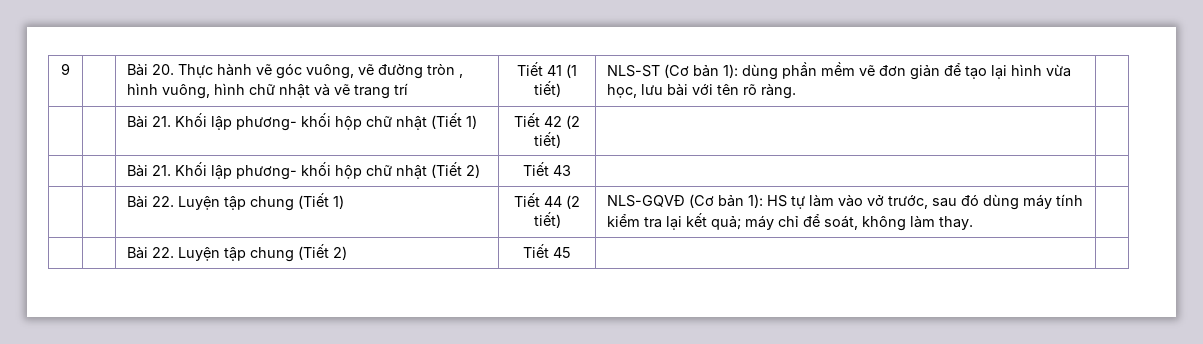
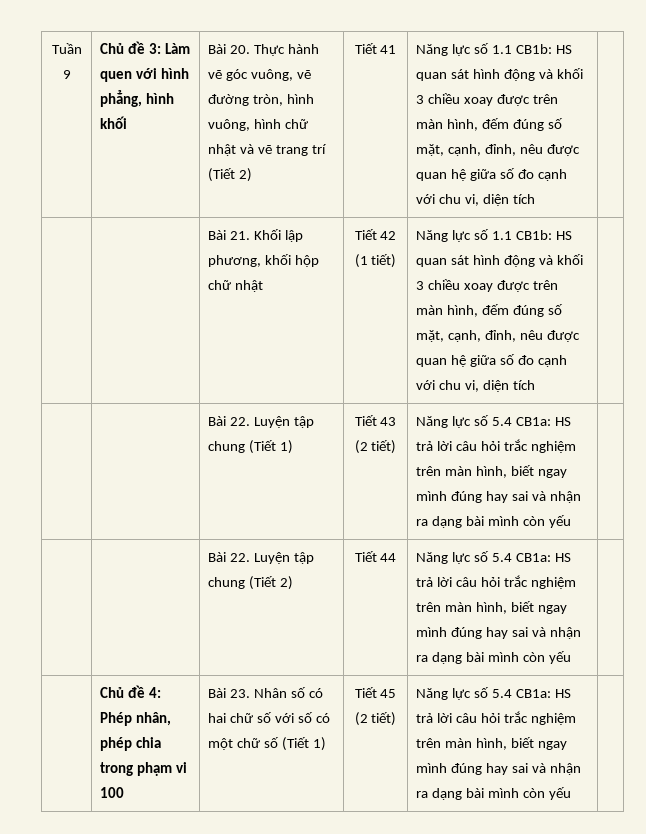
- 9
+ Tuần 9
+ Chủ đề 3: Làm quen với hình phẳng, hình khối
- Bài 20. Thực hành vẽ góc vuông, vẽ đường tròn , hình vuông, hình chữ nhật và vẽ trang trí
+ Bài 20. Thực hành vẽ góc vuông, vẽ đường tròn, hình vuông, hình chữ nhật và vẽ trang trí (Tiết 2)
- Tiết 41 (1 tiết) | NLS-ST (Cơ bản 1): dùng phần mềm vẽ đơn giản để tạo lại hình vừa học, lưu bài với tên rõ ràng. |
- | | Bài 21. Khối lập phương- khối hộp chữ nhật (Tiết 1) | Tiết 42 (2 tiết) | |
- | | Bài 21. Khối lập phương- khối hộp chữ nhật (Tiết 2) | Tiết 43 | |
+ Tiết 41 | Năng lực số 1.1 CB1b: HS quan sát hình động và khối 3 chiều xoay được trên màn hình, đếm đúng số mặt, cạnh, đỉnh, nêu được quan hệ giữa số đo cạnh với chu vi, diện tích |
+ | | Bài 21. Khối lập phương, khối hộp chữ nhật | Tiết 42 (1 tiết) | Năng lực số 1.1 CB1b: HS quan sát hình động và khối 3 chiều xoay được trên màn hình, đếm đúng số mặt, cạnh, đỉnh, nêu được quan hệ giữa số đo cạnh với chu vi, diện tích
- | | Bài 22. Luyện tập chung (Tiết 1) | Tiết 44 (2 tiết) | NLS-GQVĐ (Cơ bản 1): HS tự làm vào vở trước, sau đó dùng máy tính kiểm tra lại kết quả; máy chỉ để soát, không làm thay. |
+ | | Bài 22. Luyện tập chung (Tiết 1) | Tiết 43 (2 tiết) | Năng lực số 5.4 CB1a: HS trả lời câu hỏi trắc nghiệm trên màn hình, biết ngay mình đúng hay sai và nhận ra dạng bài mình còn yếu |
- | | Bài 22. Luyện tập chung (Tiết 2) | Tiết 45 | |
+ | | Bài 22. Luyện tập chung (Tiết 2) | Tiết 44 | Năng lực số 5.4 CB1a: HS trả lời câu hỏi trắc nghiệm trên màn hình, biết ngay mình đúng hay sai và nhận ra dạng bài mình còn yếu |
+ | Chủ đề 4: Phép nhân, phép chia trong phạm vi 100 | Bài 23. Nhân số có hai chữ số với số có một chữ số (Tiết 1) | Tiết 45 (2 tiết) | Năng lực số 5.4 CB1a: HS trả lời câu hỏi trắc nghiệm trên màn hình, biết ngay mình đúng hay sai và nhận ra dạng bài mình còn yếu

